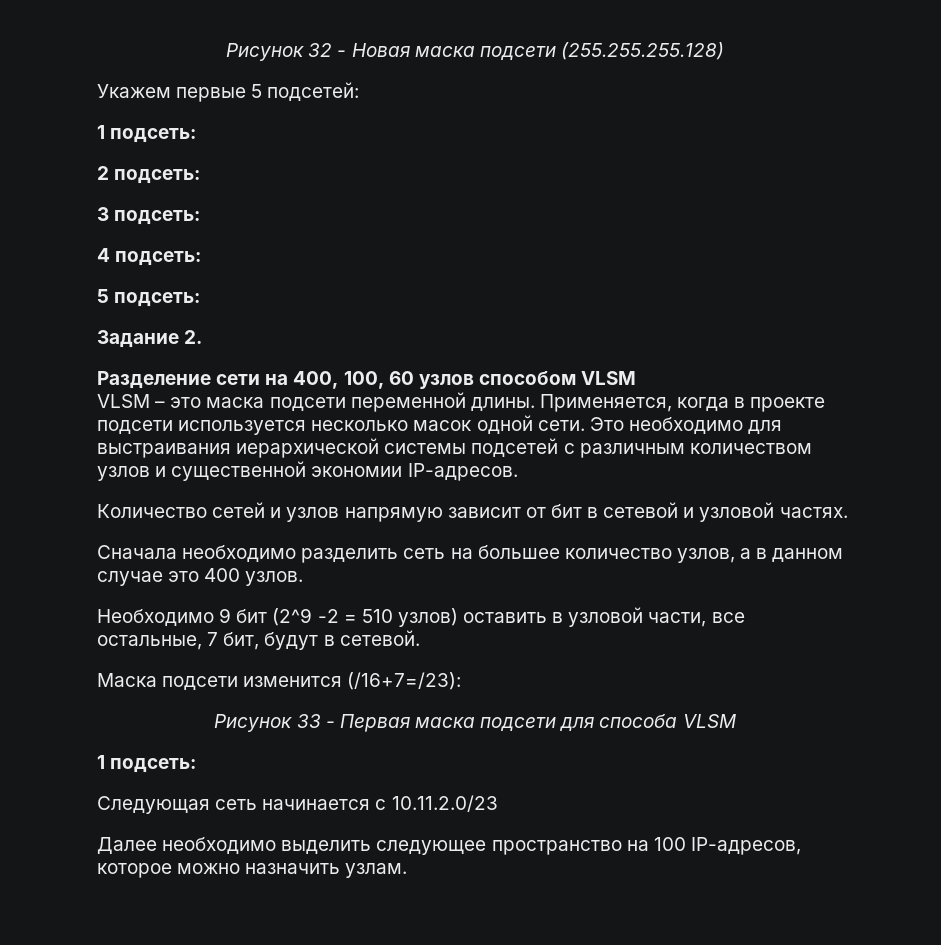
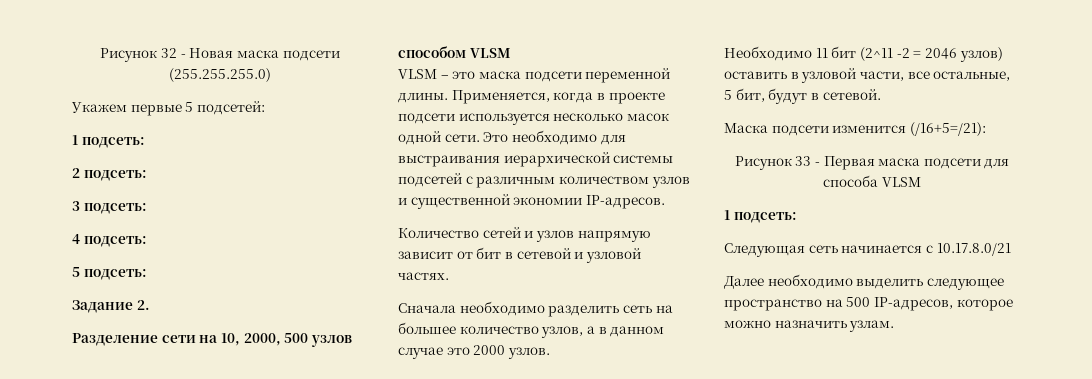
- Рисунок 32 - Новая маска подсети (255.255.255.128)
+ Рисунок 32 - Новая маска подсети (255.255.255.0)
- Разделение сети на 400, 100, 60 узлов способом VLSM
+ Разделение сети на 10, 2000, 500 узлов способом VLSM
- Сначала необходимо разделить сеть на большее количество узлов, а в данном случае это 400 узлов.
+ Сначала необходимо разделить сеть на большее количество узлов, а в данном случае это 2000 узлов.
- Необходимо 9 бит (2^9 -2 = 510 узлов) оставить в узловой части, все остальные, 7 бит, будут в сетевой.
+ Необходимо 11 бит (2^11 -2 = 2046 узлов) оставить в узловой части, все остальные, 5 бит, будут в сетевой.
- Маска подсети изменится (/16+7=/23):
+ Маска подсети изменится (/16+5=/21):
- Следующая сеть начинается с 10.11.2.0/23
+ Следующая сеть начинается с 10.17.8.0/21
- Далее необходимо выделить следующее пространство на 100 IP-адресов, которое можно назначить узлам.
+ Далее необходимо выделить следующее пространство на 500 IP-адресов, которое можно назначить узлам.

